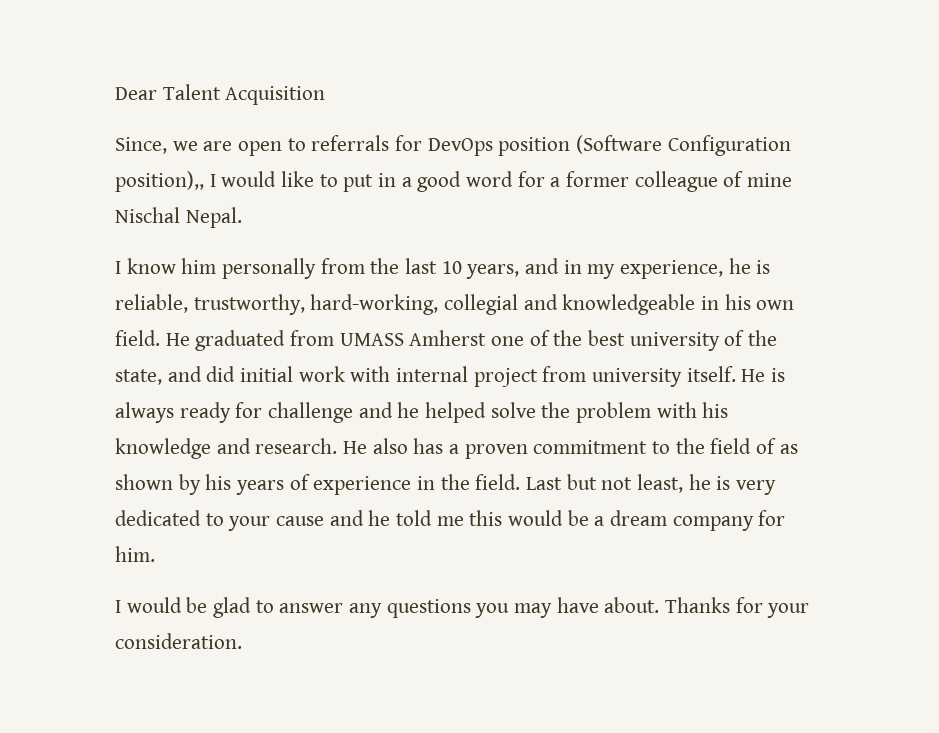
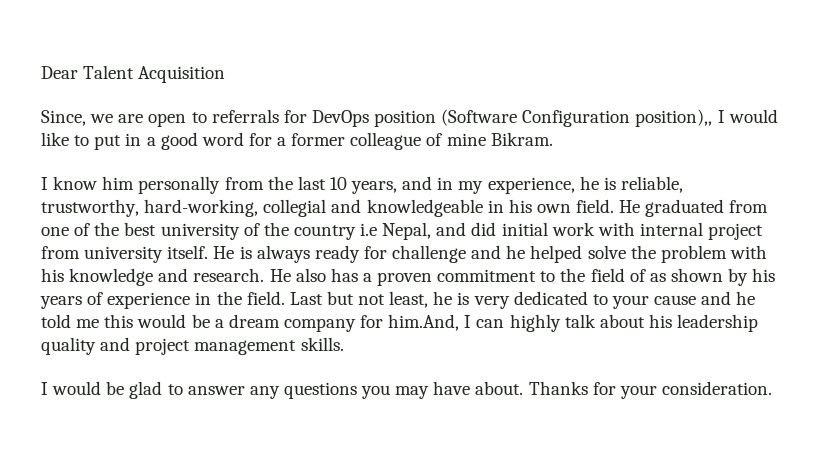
- Since, we are open to referrals for DevOps position (Software Configuration position),, I would like to put in a good word for a former colleague of mine Nischal Nepal.
+ Since, we are open to referrals for DevOps position (Software Configuration position),, I would like to put in a good word for a former colleague of mine Bikram.
- He graduated from UMASS Amherst one of the best university of the state, and did initial work with internal project from university itself.
+ He graduated from one of the best university of the country i.e Nepal, and did initial work with internal project from university itself.
- Last but not least, he is very dedicated to your cause and he told me this would be a dream company for him.
+ Last but not least, he is very dedicated to your cause and he told me this would be a dream company for him.And, I can highly talk about his leadership quality and project management skills.

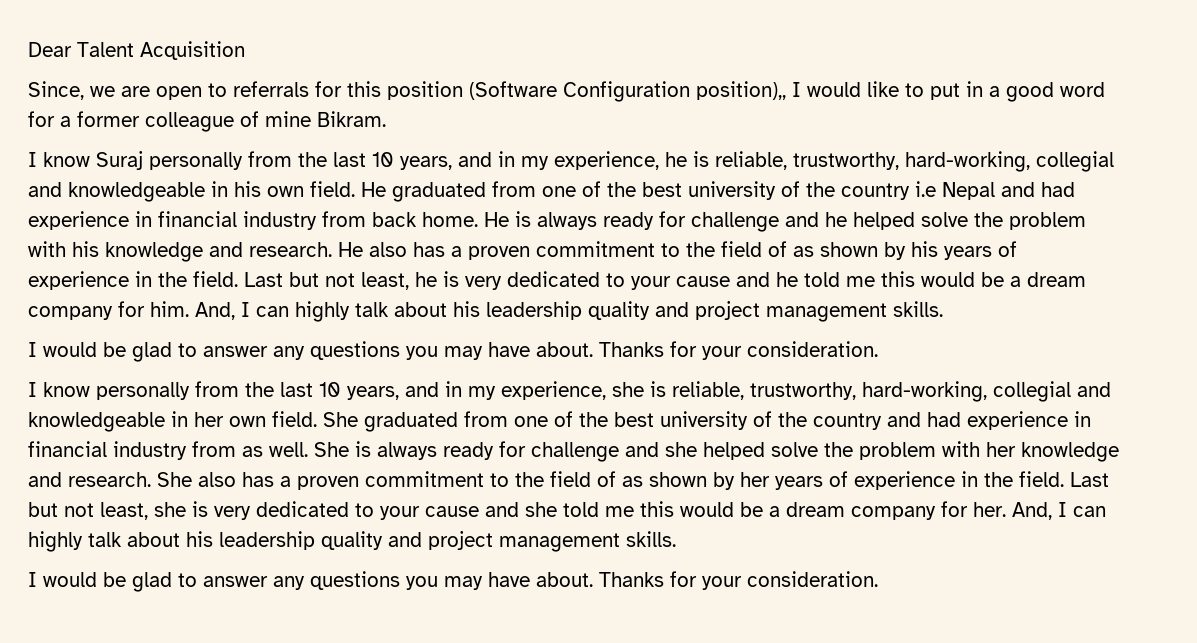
- Since, we are open to referrals for DevOps position (Software Configuration position),, I would like to put in a good word for a former colleague of mine Bikram.
+ Since, we are open to referrals for this position (Software Configuration position),, I would like to put in a good word for a former colleague of mine Bikram.
- I know him personally from the last 10 years, and in my experience, he is reliable, trustworthy, hard-working, collegial and knowledgeable in his own field.
+ I know Suraj personally from the last 10 years, and in my experience, he is reliable, trustworthy, hard-working, collegial and knowledgeable in his own field.
- He graduated from one of the best university of the country i.e Nepal, and did initial work with internal project from university itself.
+ He graduated from one of the best university of the country i.e Nepal and had experience in financial industry from back home.
- Last but not least, he is very dedicated to your cause and he told me this would be a dream company for him.And, I can highly talk about his leadership quality and project management skills.
+ Last but not least, he is very dedicated to your cause and he told me this would be a dream company for him. And, I can highly talk about his leadership quality and project management skills.
+ I know personally from the last 10 years, and in my experience, she is reliable, trustworthy, hard-working, collegial and knowledgeable in her own field. She graduated from one of the best university of the country and had experience in financial industry from as well. She is always ready for challenge and she helped solve the problem with her knowledge and research. She also has a proven commitment to the field of as shown by her years of experience in the field. Last but not least, she is very dedicated to your cause and she told me this would be a dream company for her. And, I can highly talk about his leadership quality and project management skills.
+ I would be glad to answer any questions you may have about. Thanks for your consideration.

